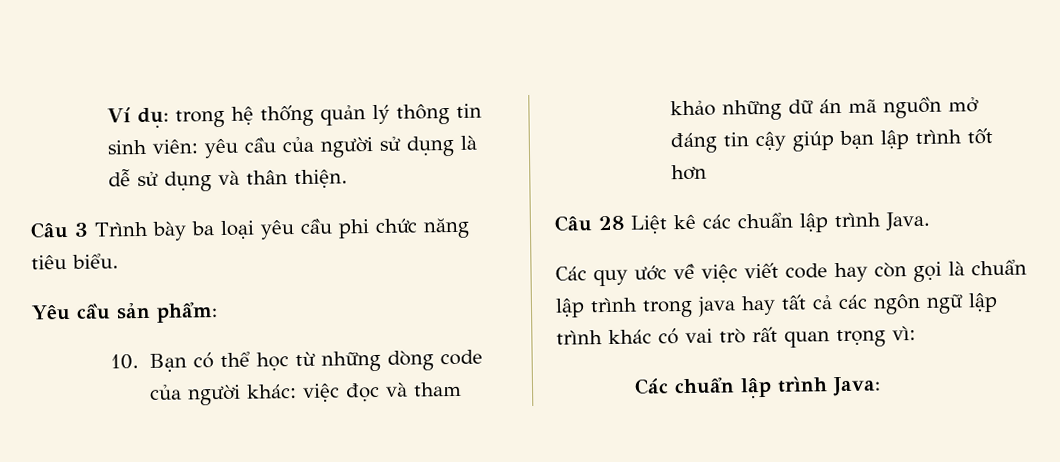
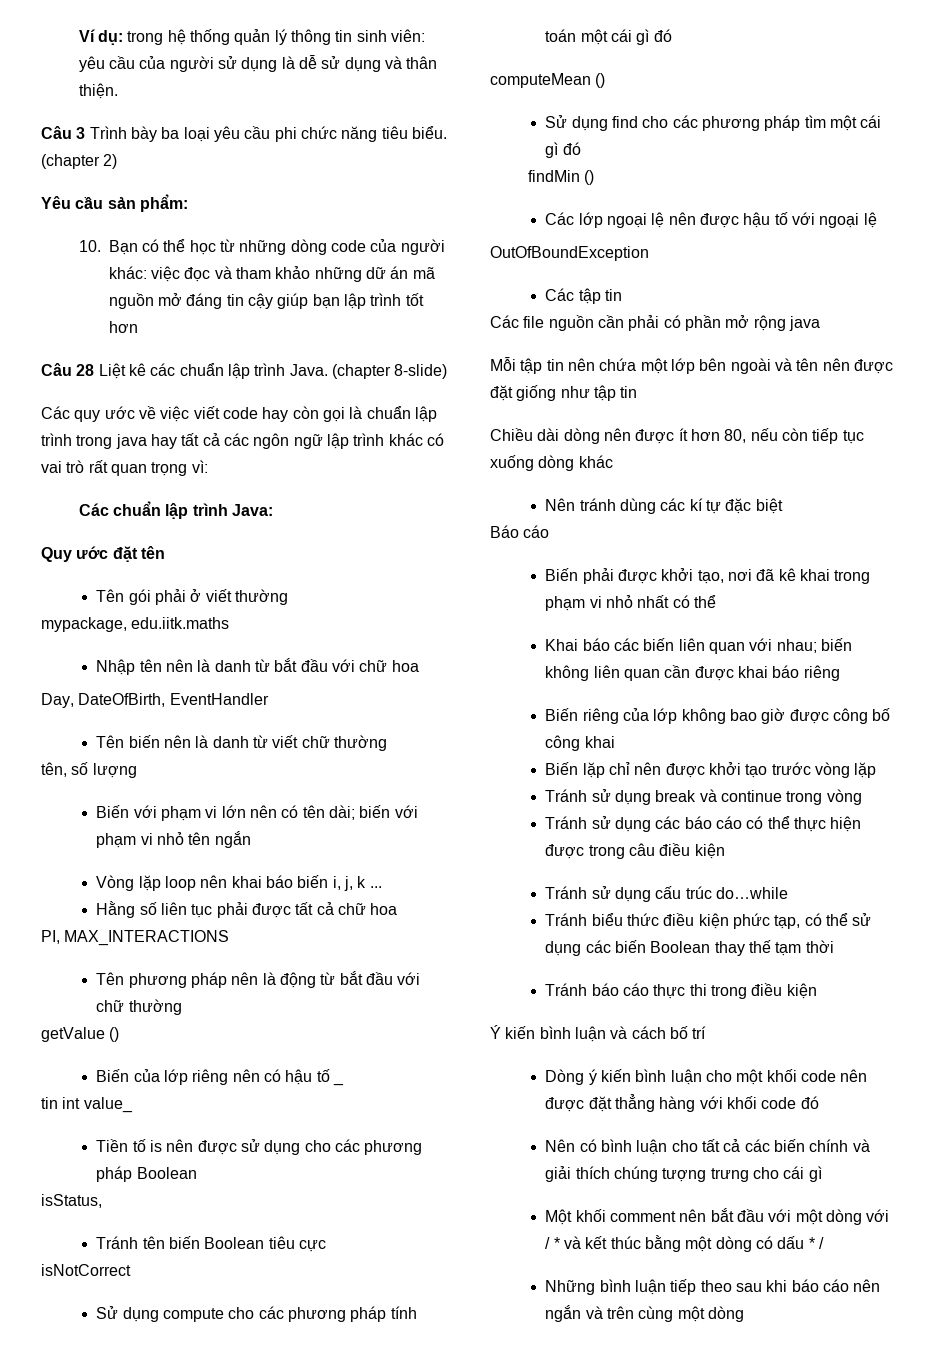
+ (chapter 2)
+ (chapter 8-slide)
+ Quy ước đặt tên
+ Tên gói phải ở viết thường
+ mypackage, edu.iitk.maths
+ Nhập tên nên là danh từ bắt đầu với chữ hoa
+ Day, DateOfBirth, EventHandler
+ Tên biến nên là danh từ viết chữ thường
+ tên, số lượng
+ Biến với phạm vi lớn nên có tên dài; biến với phạm vi nhỏ tên ngắn
+ Vòng lặp loop nên khai báo biến i, j, k ...
+ Hằng số liên tục phải được tất cả chữ hoa
+ PI, MAX_INTERACTIONS
+ Tên phương pháp nên là động từ bắt đầu với chữ thường
+ getValue ()
+ Biến của lớp riêng nên có hậu tố _
+ tin int value_
+ Tiền tố is nên được sử dụng cho các phương pháp Boolean
+ isStatus,
+ Tránh tên biến Boolean tiêu cực
+ isNotCorrect
+ Sử dụng compute cho các phương pháp tính toán một cái gì đó
+ computeMean ()
+ Sử dụng find cho các phương pháp tìm một cái gì đó
+ findMin ()
+ Các lớp ngoại lệ nên được hậu tố với ngoại lệ
+ OutOfBoundException
+ Các tập tin
+ Các file nguồn cần phải có phần mở rộng java
+ Mỗi tập tin nên chứa một lớp bên ngoài và tên nên được đặt giống như tập tin
+ Chiều dài dòng nên được ít hơn 80, nếu còn tiếp tục xuống dòng khác
+ Nên tránh dùng các kí tự đặc biệt
+ Báo cáo
+ Biến phải được khởi tạo, nơi đã kê khai trong phạm vi nhỏ nhất có thể
+ Khai báo các biến liên quan với nhau; biến không liên quan cần được khai báo riêng
+ Biến riêng của lớp không bao giờ được công bố công khai
+ Biến lặp chỉ nên được khởi tạo trước vòng lặp
+ Tránh sử dụng break và continue trong vòng
+ Tránh sử dụng các báo cáo có thể thực hiện được trong câu điều kiện
+ Tránh sử dụng cấu trúc do…while
+ Tránh biểu thức điều kiện phức tạp, có thể sử dụng các biến Boolean thay thế tạm thời
+ Tránh báo cáo thực thi trong điều kiện
+ Ý kiến bình luận và cách bố trí
+ Dòng ý kiến bình luận cho một khối code nên được đặt thẳng hàng với khối code đó
+ Nên có bình luận cho tất cả các biến chính và giải thích chúng tượng trưng cho cái gì
+ Một khối comment nên bắt đầu với một dòng với / * và kết thúc bằng một dòng có dấu * /
+ Những bình luận tiếp theo sau khi báo cáo nên ngắn và trên cùng một dòng

